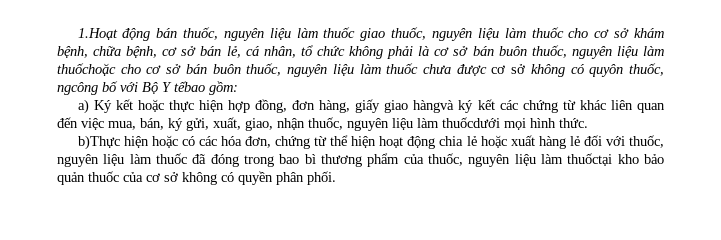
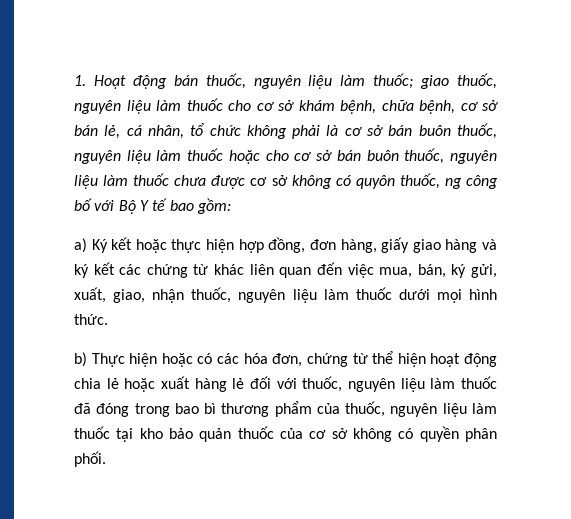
- 1.Hoạt động bán thuốc, nguyên liệu làm thuốc giao thuốc, nguyên liệu làm thuốc cho cơ sở khám bệnh, chữa bệnh, cơ sở bán lẻ, cá nhân, tổ chức không phải là cơ sở bán buôn thuốc, nguyên liệu làm thuốchoặc cho cơ sở bán buôn thuốc, nguyên liệu làm thuốc chưa được cơ sở không có quyôn thuốc, ngcông bố với Bộ Y tếbao gồm:
+ 1. Hoạt động bán thuốc, nguyên liệu làm thuốc; giao thuốc, nguyên liệu làm thuốc cho cơ sở khám bệnh, chữa bệnh, cơ sở bán lẻ, cá nhân, tổ chức không phải là cơ sở bán buôn thuốc, nguyên liệu làm thuốc hoặc cho cơ sở bán buôn thuốc, nguyên liệu làm thuốc chưa được cơ sở không có quyôn thuốc, ng công bố với Bộ Y tế bao gồm:
- a) Ký kết hoặc thực hiện hợp đồng, đơn hàng, giấy giao hàngvà ký kết các chứng từ khác liên quan đến việc mua, bán, ký gửi, xuất, giao, nhận thuốc, nguyên liệu làm thuốcdưới mọi hình thức.
+ a) Ký kết hoặc thực hiện hợp đồng, đơn hàng, giấy giao hàng và ký kết các chứng từ khác liên quan đến việc mua, bán, ký gửi, xuất, giao, nhận thuốc, nguyên liệu làm thuốc dưới mọi hình thức.
- b)Thực hiện hoặc có các hóa đơn, chứng từ thể hiện hoạt động chia lẻ hoặc xuất hàng lẻ đối với thuốc, nguyên liệu làm thuốc đã đóng trong bao bì thương phẩm của thuốc, nguyên liệu làm thuốctại kho bảo quản thuốc của cơ sở không có quyền phân phối.
+ b) Thực hiện hoặc có các hóa đơn, chứng từ thể hiện hoạt động chia lẻ hoặc xuất hàng lẻ đối với thuốc, nguyên liệu làm thuốc đã đóng trong bao bì thương phẩm của thuốc, nguyên liệu làm thuốc tại kho bảo quản thuốc của cơ sở không có quyền phân phối.

